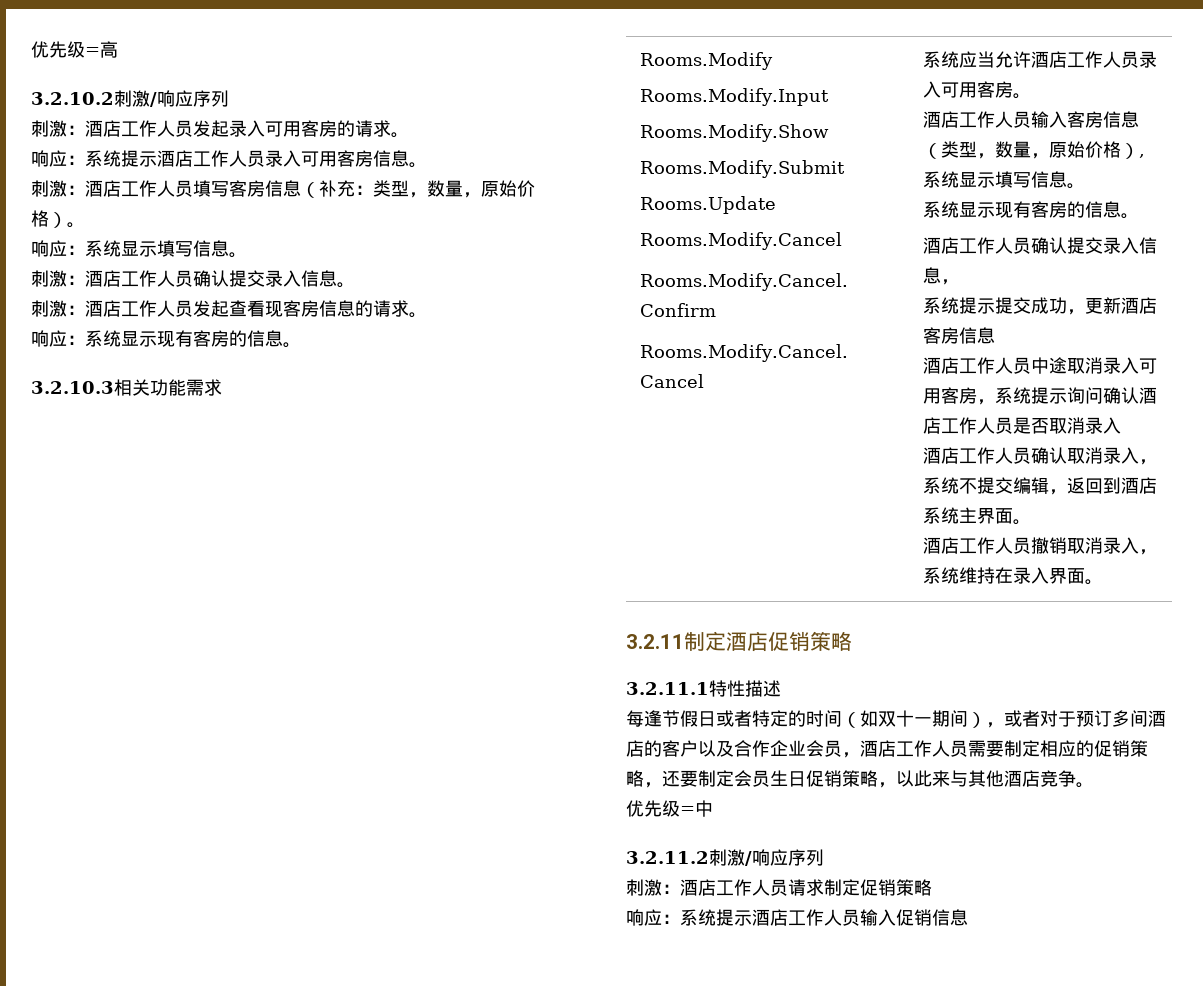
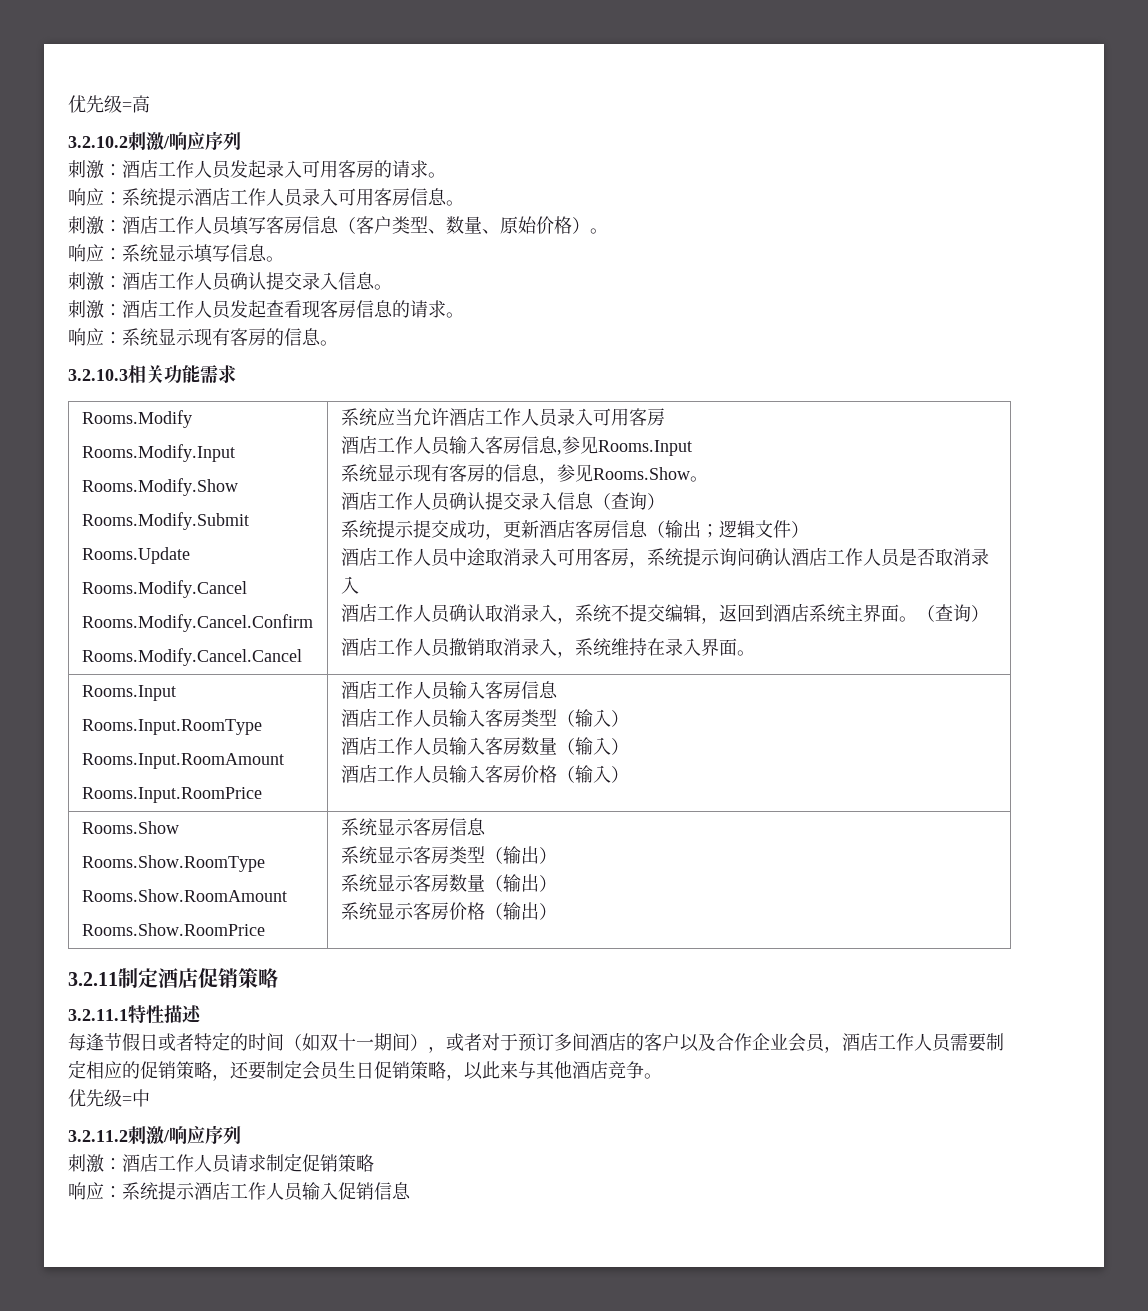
- 刺激：酒店工作人员填写客房信息（补充：类型，数量，原始价格）。
+ 刺激：酒店工作人员填写客房信息（客户类型、数量、原始价格）。
- 系统应当允许酒店工作人员录入可用客房。
- 酒店工作人员输入客房信息（类型，数量，原始价格）,系统显示填写信息。
- 系统显示现有客房的信息。
+ 系统应当允许酒店工作人员录入可用客房
+ 酒店工作人员输入客房信息,参见Rooms.Input
+ 系统显示现有客房的信息，参见Rooms.Show。
- 酒店工作人员确认提交录入信息，
+ 酒店工作人员确认提交录入信息（查询）
- 系统提示提交成功，更新酒店客房信息
+ 系统提示提交成功，更新酒店客房信息（输出；逻辑文件）
- 酒店工作人员确认取消录入，系统不提交编辑，返回到酒店系统主界面。
+ 酒店工作人员确认取消录入，系统不提交编辑，返回到酒店系统主界面。（查询）
  酒店工作人员撤销取消录入，系统维持在录入界面。
+ Rooms.Input
+ Rooms.Input.RoomType
+ Rooms.Input.RoomAmount
+ Rooms.Input.RoomPrice | 酒店工作人员输入客房信息
+ 酒店工作人员输入客房类型（输入）
+ 酒店工作人员输入客房数量（输入）
+ 酒店工作人员输入客房价格（输入）
+ Rooms.Show
+ Rooms.Show.RoomType
+ Rooms.Show.RoomAmount
+ Rooms.Show.RoomPrice | 系统显示客房信息
+ 系统显示客房类型（输出）
+ 系统显示客房数量（输出）
+ 系统显示客房价格（输出）

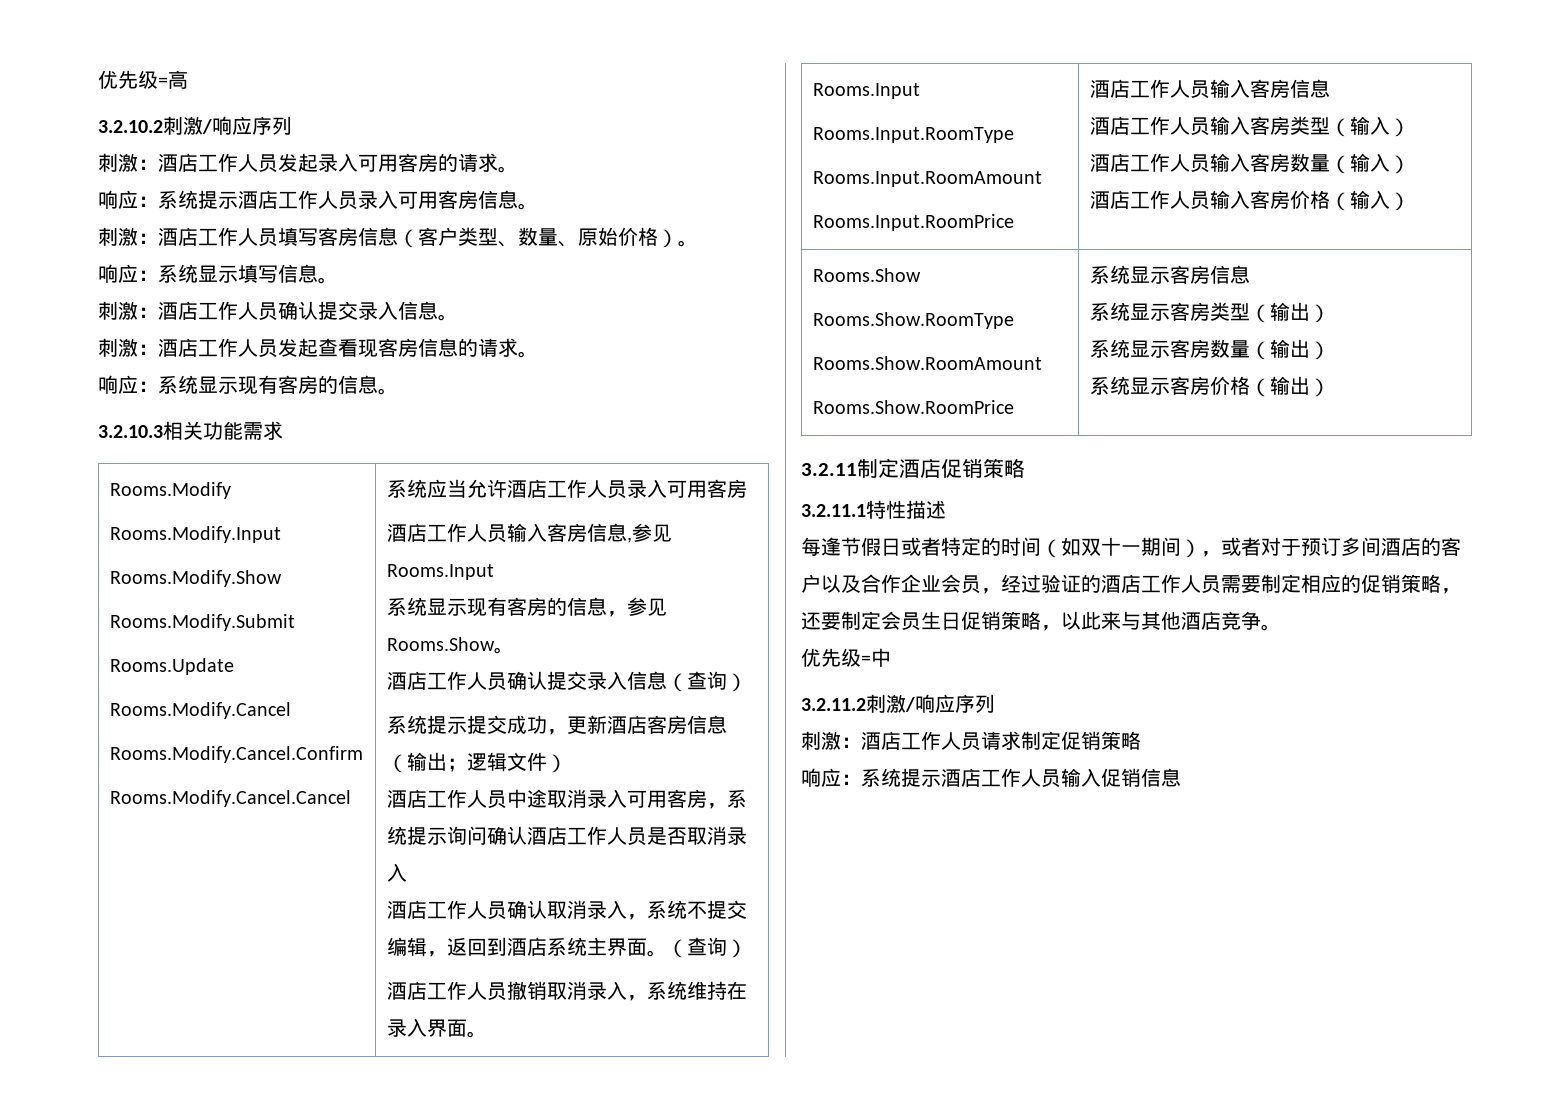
- 每逢节假日或者特定的时间（如双十一期间），或者对于预订多间酒店的客户以及合作企业会员，酒店工作人员需要制定相应的促销策略，还要制定会员生日促销策略，以此来与其他酒店竞争。
+ 每逢节假日或者特定的时间（如双十一期间），或者对于预订多间酒店的客户以及合作企业会员，经过验证的酒店工作人员需要制定相应的促销策略，还要制定会员生日促销策略，以此来与其他酒店竞争。

